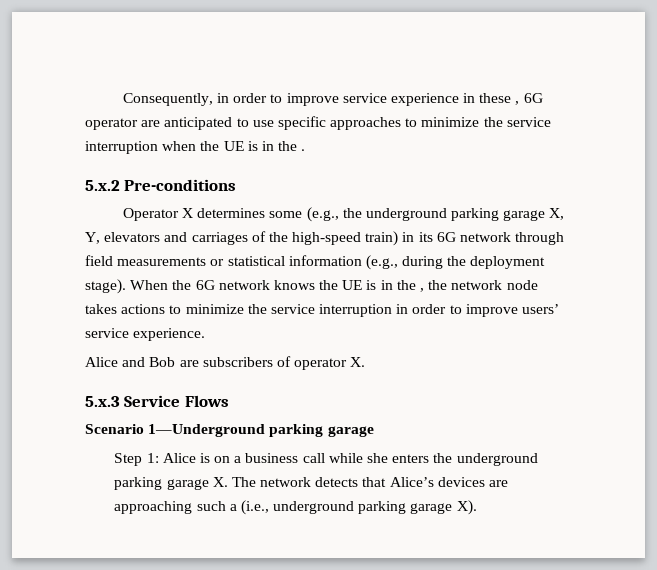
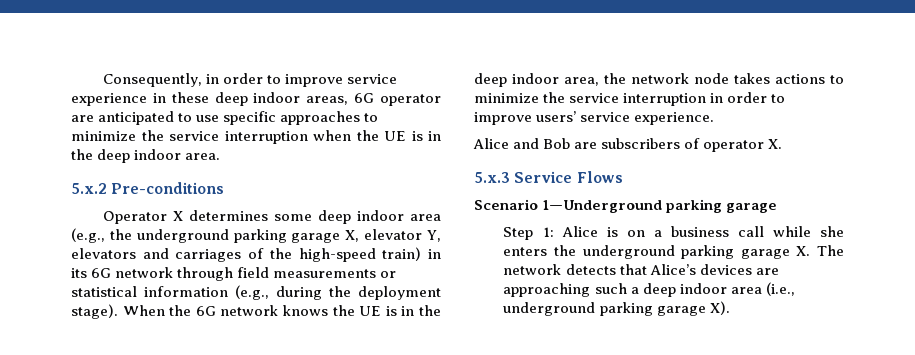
- Consequently, in order to improve service experience in these , 6G operator are anticipated to use specific approaches to minimize the service interruption when the UE is in the .
+ Consequently, in order to improve service experience in these deep indoor areas, 6G operator are anticipated to use specific approaches to minimize the service interruption when the UE is in the deep indoor area.
- Operator X determines some (e.g., the underground parking garage X, Y, elevators and carriages of the high-speed train) in its 6G network through field measurements or statistical information (e.g., during the deployment stage).
+ Operator X determines some deep indoor area (e.g., the underground parking garage X, elevator Y, elevators and carriages of the high-speed train) in its 6G network through field measurements or statistical information (e.g., during the deployment stage).
- When the 6G network knows the UE is in the , the network node takes actions to minimize the service interruption in order to improve users’ service experience.
+ When the 6G network knows the UE is in the deep indoor area, the network node takes actions to minimize the service interruption in order to improve users’ service experience.
- Step 1: Alice is on a business call while she enters the underground parking garage X. The network detects that Alice’s devices are approaching such a (i.e., underground parking garage X).
+ Step 1: Alice is on a business call while she enters the underground parking garage X. The network detects that Alice’s devices are approaching such a deep indoor area (i.e., underground parking garage X).

